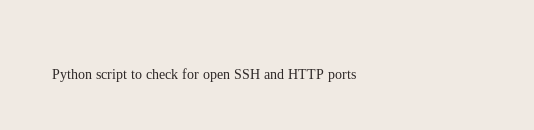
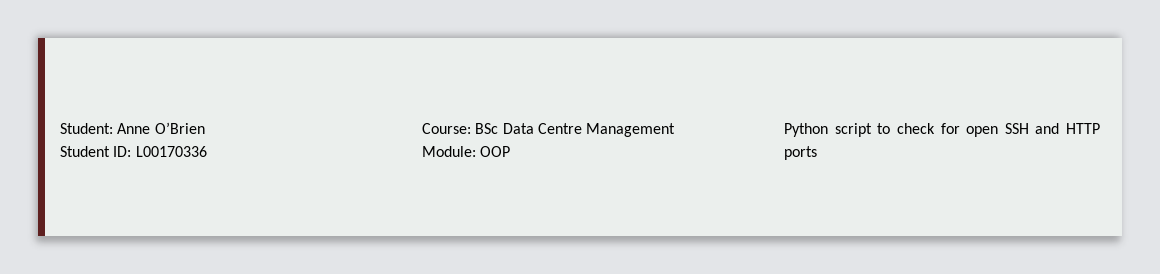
+ Student: Anne O’Brien
+ Student ID: L00170336
+ Course: BSc Data Centre Management
+ Module: OOP

